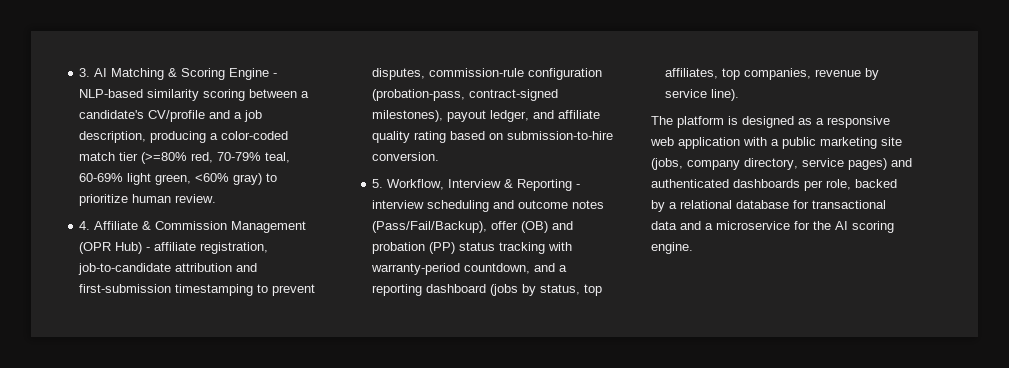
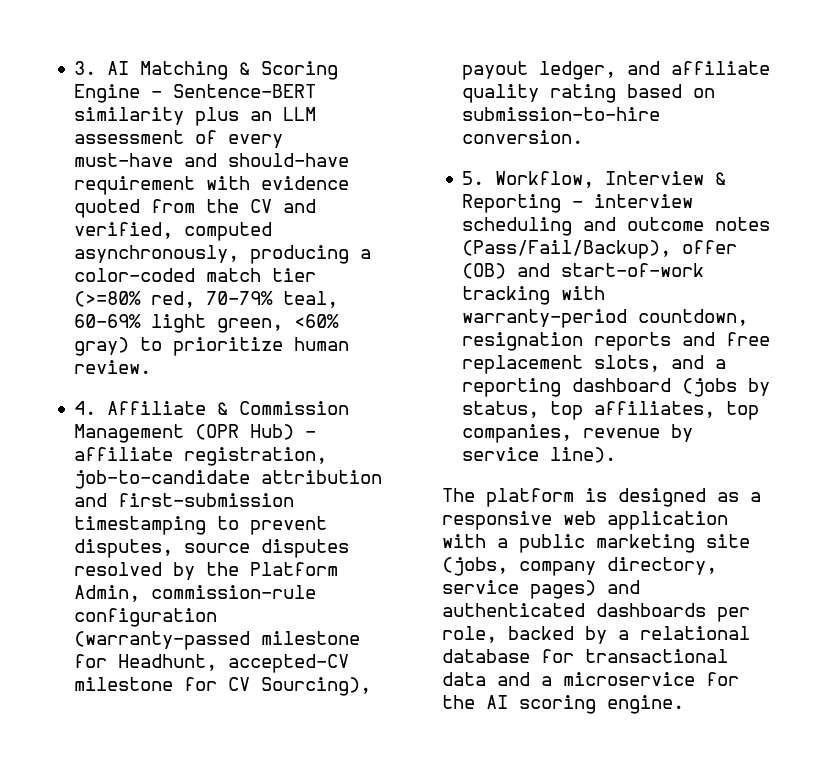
- 3. AI Matching & Scoring Engine - NLP-based similarity scoring between a candidate's CV/profile and a job description, producing a color-coded match tier (>=80% red, 70-79% teal, 60-69% light green, <60% gray) to prioritize human review.
+ 3. AI Matching & Scoring Engine - Sentence-BERT similarity plus an LLM assessment of every must-have and should-have requirement with evidence quoted from the CV and verified, computed asynchronously, producing a color-coded match tier (>=80% red, 70-79% teal, 60-69% light green, <60% gray) to prioritize human review.
- 4. Affiliate & Commission Management (OPR Hub) - affiliate registration, job-to-candidate attribution and first-submission timestamping to prevent disputes, commission-rule configuration (probation-pass, contract-signed milestones), payout ledger, and affiliate quality rating based on submission-to-hire conversion.
+ 4. Affiliate & Commission Management (OPR Hub) - affiliate registration, job-to-candidate attribution and first-submission timestamping to prevent disputes, source disputes resolved by the Platform Admin, commission-rule configuration (warranty-passed milestone for Headhunt, accepted-CV milestone for CV Sourcing), payout ledger, and affiliate quality rating based on submission-to-hire conversion.
- 5. Workflow, Interview & Reporting - interview scheduling and outcome notes (Pass/Fail/Backup), offer (OB) and probation (PP) status tracking with warranty-period countdown, and a reporting dashboard (jobs by status, top affiliates, top companies, revenue by service line).
+ 5. Workflow, Interview & Reporting - interview scheduling and outcome notes (Pass/Fail/Backup), offer (OB) and start-of-work tracking with warranty-period countdown, resignation reports and free replacement slots, and a reporting dashboard (jobs by status, top affiliates, top companies, revenue by service line).

